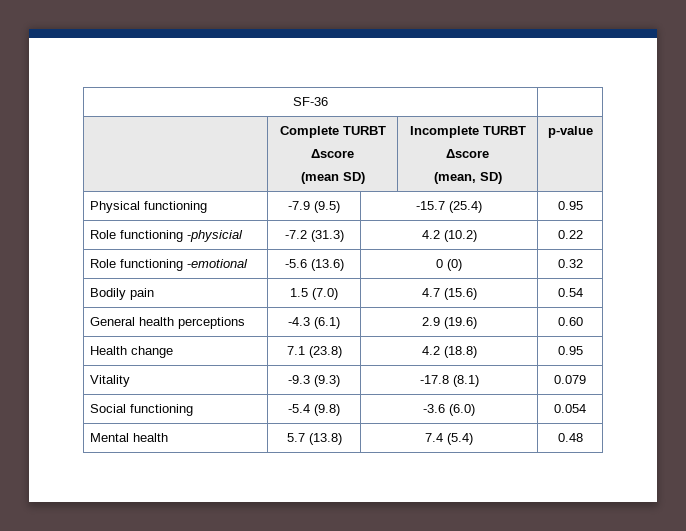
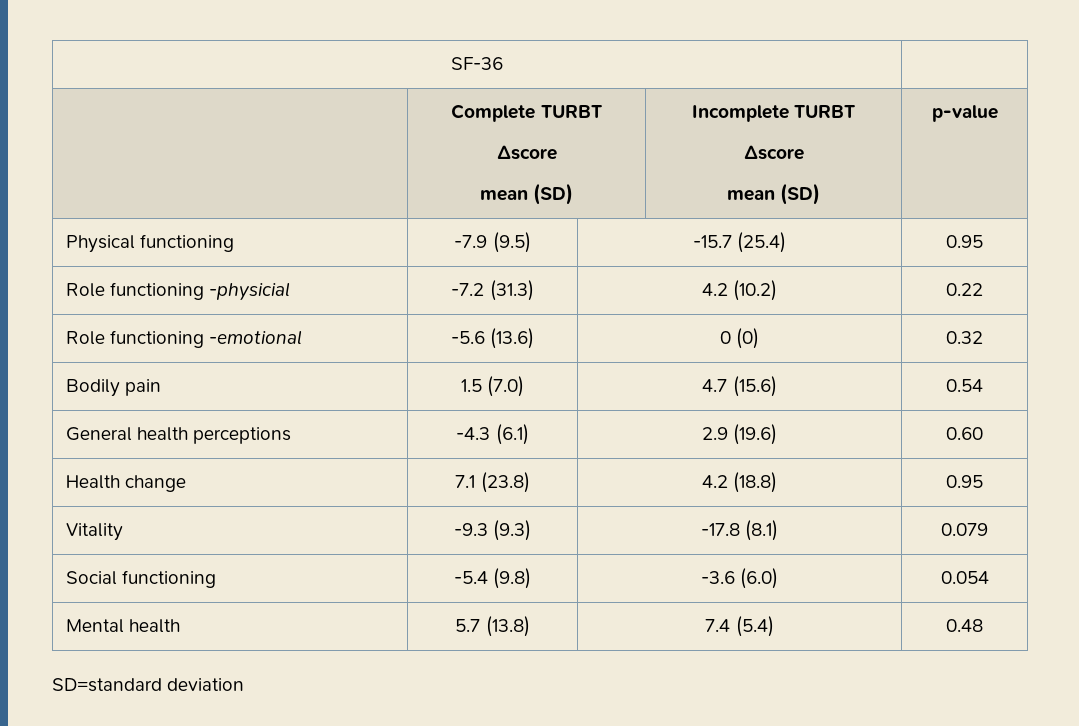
  | Complete TURBT
  Δscore
- (mean SD) | Incomplete TURBT
+ mean (SD) | Incomplete TURBT
  Δscore
- (mean, SD) | p-value
+ mean (SD) | p-value
+ SD=standard deviation

